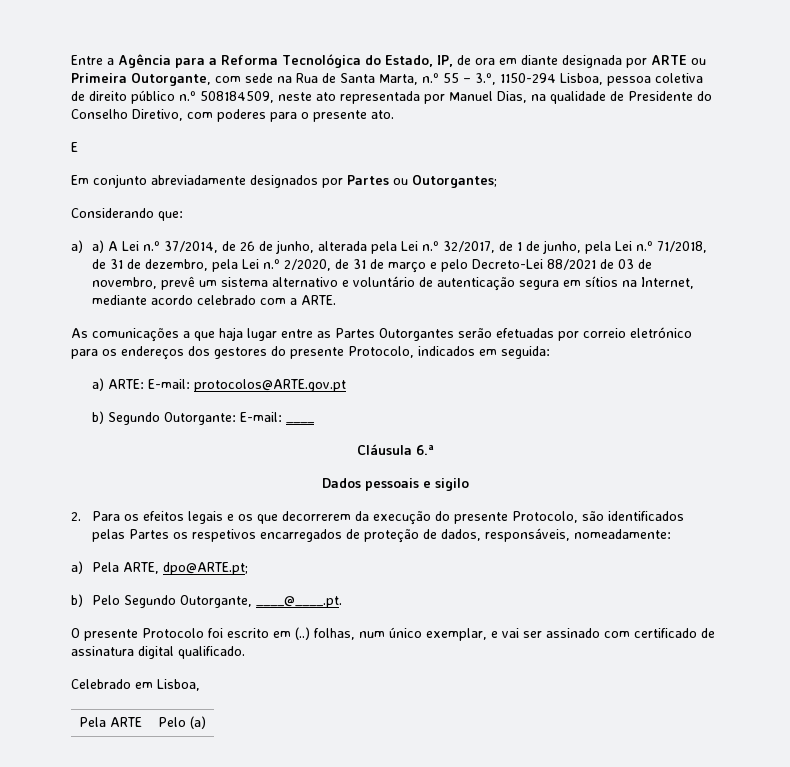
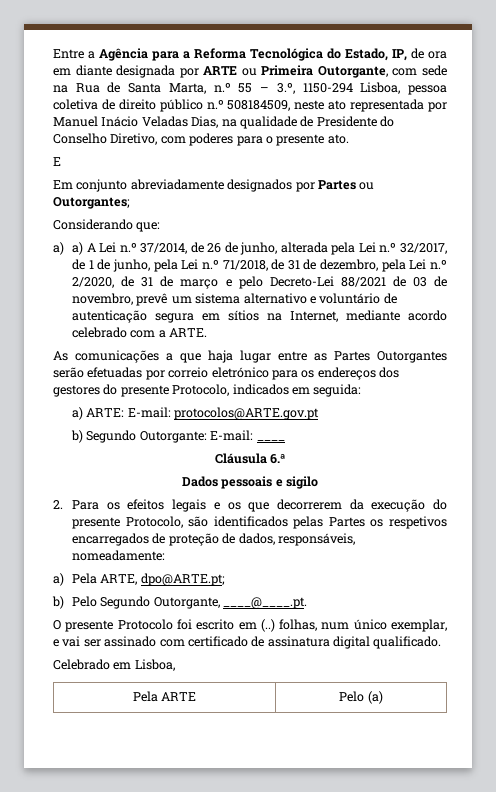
- Entre a Agência para a Reforma Tecnológica do Estado, IP, de ora em diante designada por ARTE ou Primeira Outorgante, com sede na Rua de Santa Marta, n.º 55 – 3.º, 1150-294 Lisboa, pessoa coletiva de direito público n.º 508184509, neste ato representada por Manuel Dias, na qualidade de Presidente do Conselho Diretivo, com poderes para o presente ato.
+ Entre a Agência para a Reforma Tecnológica do Estado, IP, de ora em diante designada por ARTE ou Primeira Outorgante, com sede na Rua de Santa Marta, n.º 55 – 3.º, 1150-294 Lisboa, pessoa coletiva de direito público n.º 508184509, neste ato representada por Manuel Inácio Veladas Dias, na qualidade de Presidente do Conselho Diretivo, com poderes para o presente ato.

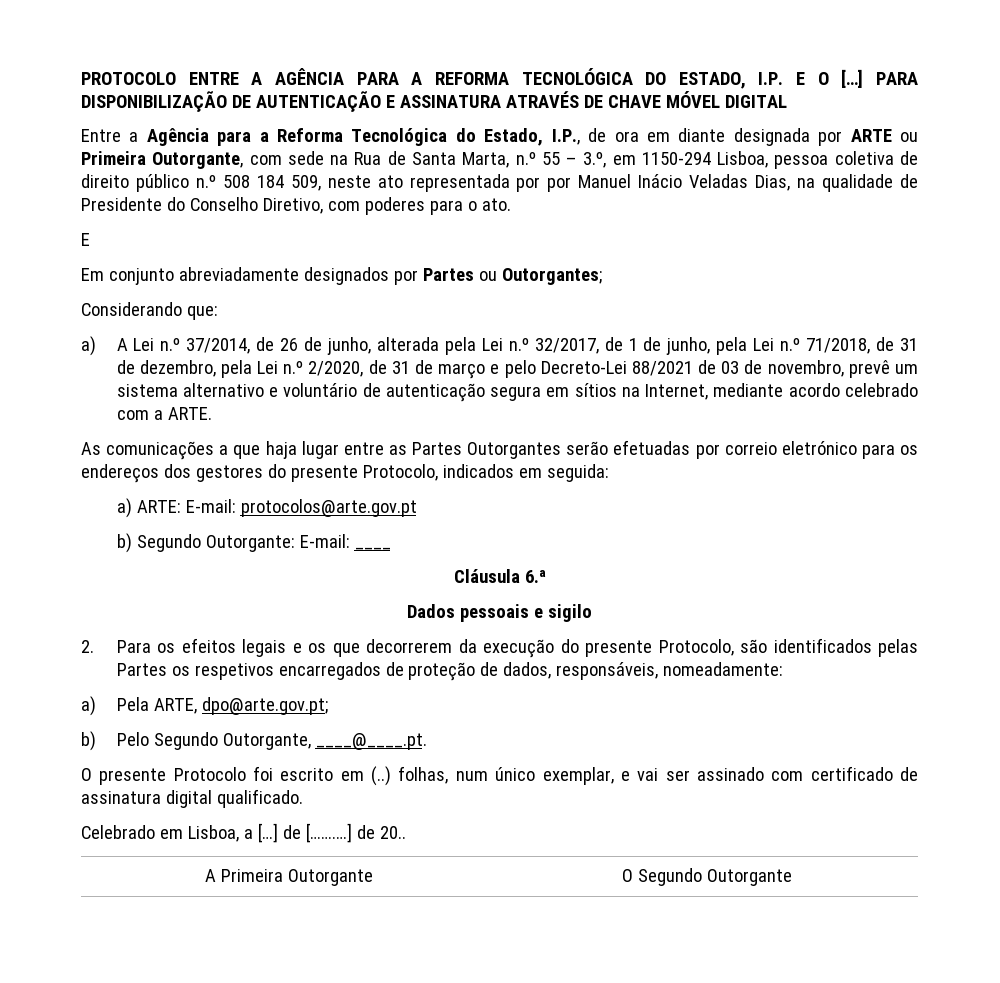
+ PROTOCOLO ENTRE A AGÊNCIA PARA A REFORMA TECNOLÓGICA DO ESTADO, I.P. E O […] PARA DISPONIBILIZAÇÃO DE AUTENTICAÇÃO E ASSINATURA ATRAVÉS DE CHAVE MÓVEL DIGITAL
- Entre a Agência para a Reforma Tecnológica do Estado, IP, de ora em diante designada por ARTE ou Primeira Outorgante, com sede na Rua de Santa Marta, n.º 55 – 3.º, 1150-294 Lisboa, pessoa coletiva de direito público n.º 508184509, neste ato representada por Manuel Inácio Veladas Dias, na qualidade de Presidente do Conselho Diretivo, com poderes para o presente ato.
+ Entre a Agência para a Reforma Tecnológica do Estado, I.P., de ora em diante designada por ARTE ou Primeira Outorgante, com sede na Rua de Santa Marta, n.º 55 – 3.º, em 1150-294 Lisboa, pessoa coletiva de direito público n.º 508 184 509, neste ato representada por por Manuel Inácio Veladas Dias, na qualidade de Presidente do Conselho Diretivo, com poderes para o ato.
- a) a) A Lei n.º 37/2014, de 26 de junho, alterada pela Lei n.º 32/2017, de 1 de junho, pela Lei n.º 71/2018, de 31 de dezembro, pela Lei n.º 2/2020, de 31 de março e pelo Decreto-Lei 88/2021 de 03 de novembro, prevê um sistema alternativo e voluntário de autenticação segura em sítios na Internet, mediante acordo celebrado com a ARTE.
+ a) A Lei n.º 37/2014, de 26 de junho, alterada pela Lei n.º 32/2017, de 1 de junho, pela Lei n.º 71/2018, de 31 de dezembro, pela Lei n.º 2/2020, de 31 de março e pelo Decreto-Lei 88/2021 de 03 de novembro, prevê um sistema alternativo e voluntário de autenticação segura em sítios na Internet, mediante acordo celebrado com a ARTE.
- a) ARTE: E-mail: protocolos@ARTE.gov.pt
+ a) ARTE: E-mail: protocolos@arte.gov.pt
- a) Pela ARTE, dpo@ARTE.pt;
+ a) Pela ARTE, dpo@arte.gov.pt;
- Celebrado em Lisboa,
- Pela ARTE | Pelo (a)
+ Celebrado em Lisboa, a […] de […….…] de 20..
+ A Primeira Outorgante | O Segundo Outorgante

